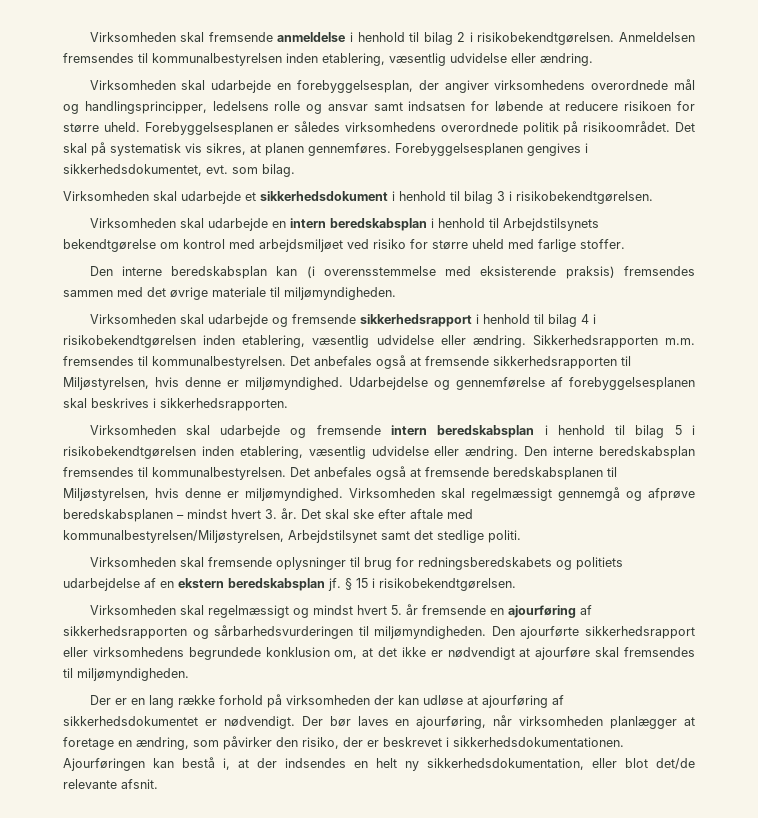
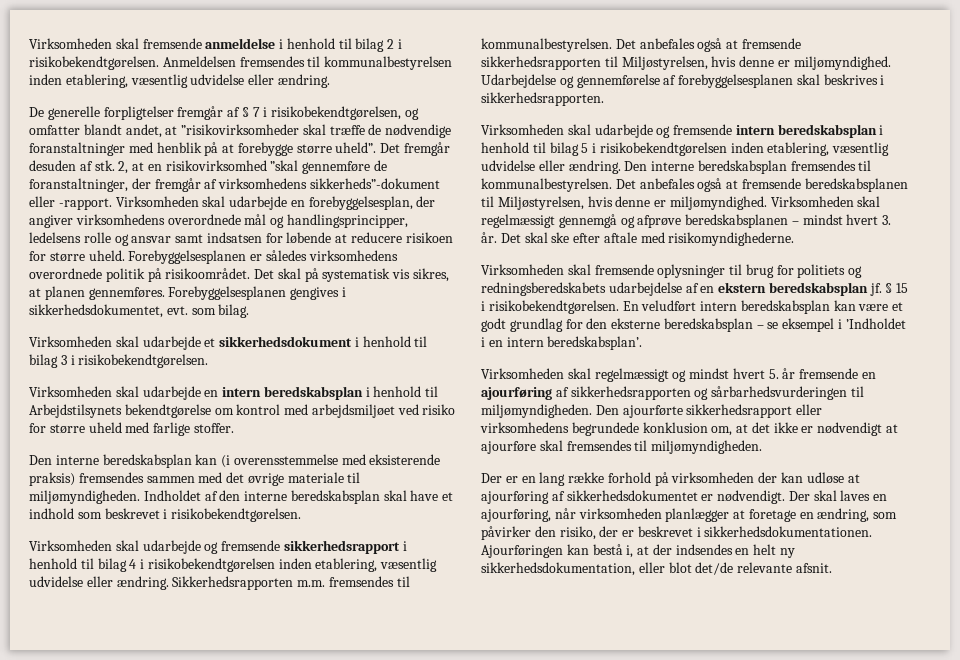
+ De generelle forpligtelser fremgår af § 7 i risikobekendtgørelsen, og omfatter blandt andet, at ”risikovirksomheder skal træffe de nødvendige foranstaltninger med henblik på at forebygge større uheld”. Det fremgår desuden af stk. 2, at en risikovirksomhed ”skal gennemføre de foranstaltninger, der fremgår af virksomhedens sikkerheds”-dokument eller -rapport.
+ Indholdet af den interne beredskabsplan skal have et indhold som beskrevet i risikobekendtgørelsen.
- Det skal ske efter aftale med kommunalbestyrelsen/Miljøstyrelsen, Arbejdstilsynet samt det stedlige politi.
+ Det skal ske efter aftale med risikomyndighederne.
- Virksomheden skal fremsende oplysninger til brug for redningsberedskabets og politiets udarbejdelse af en ekstern beredskabsplan jf.
+ Virksomheden skal fremsende oplysninger til brug for politiets og redningsberedskabets udarbejdelse af en ekstern beredskabsplan jf.
+ En veludført intern beredskabsplan kan være et godt grundlag for den eksterne beredskabsplan – se eksempel i ’Indholdet i en intern beredskabsplan’.
- Der bør laves en ajourføring, når virksomheden planlægger at foretage en ændring, som påvirker den risiko, der er beskrevet i sikkerhedsdokumentationen.
+ Der skal laves en ajourføring, når virksomheden planlægger at foretage en ændring, som påvirker den risiko, der er beskrevet i sikkerhedsdokumentationen.

